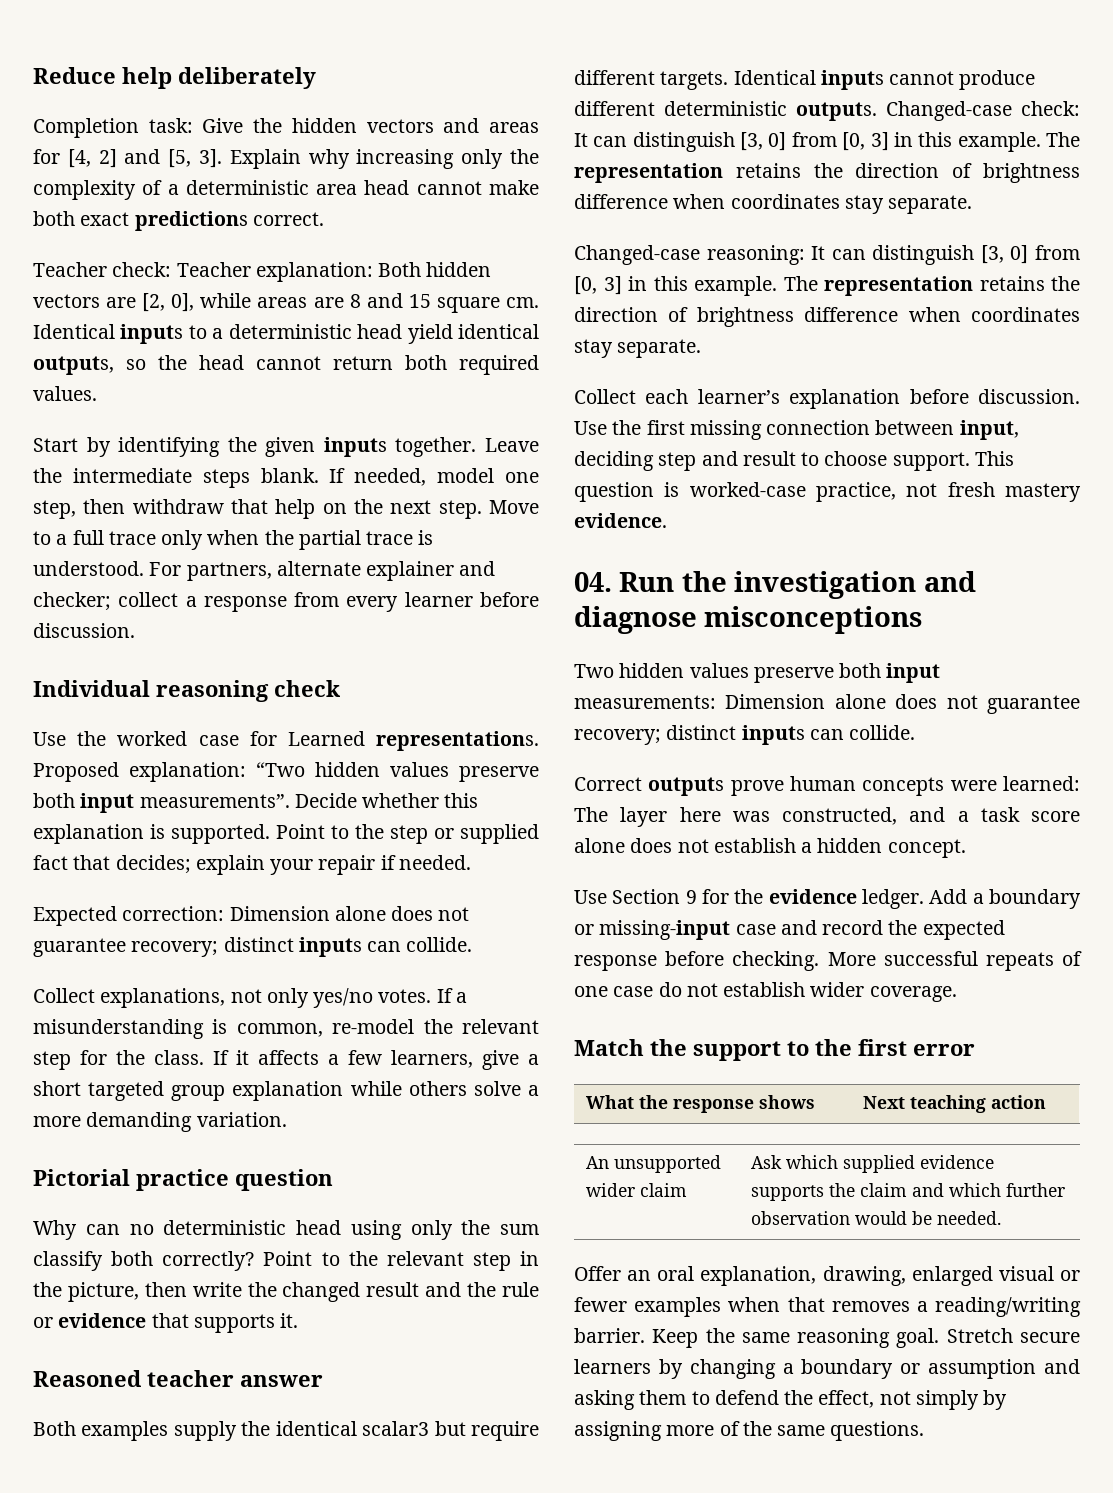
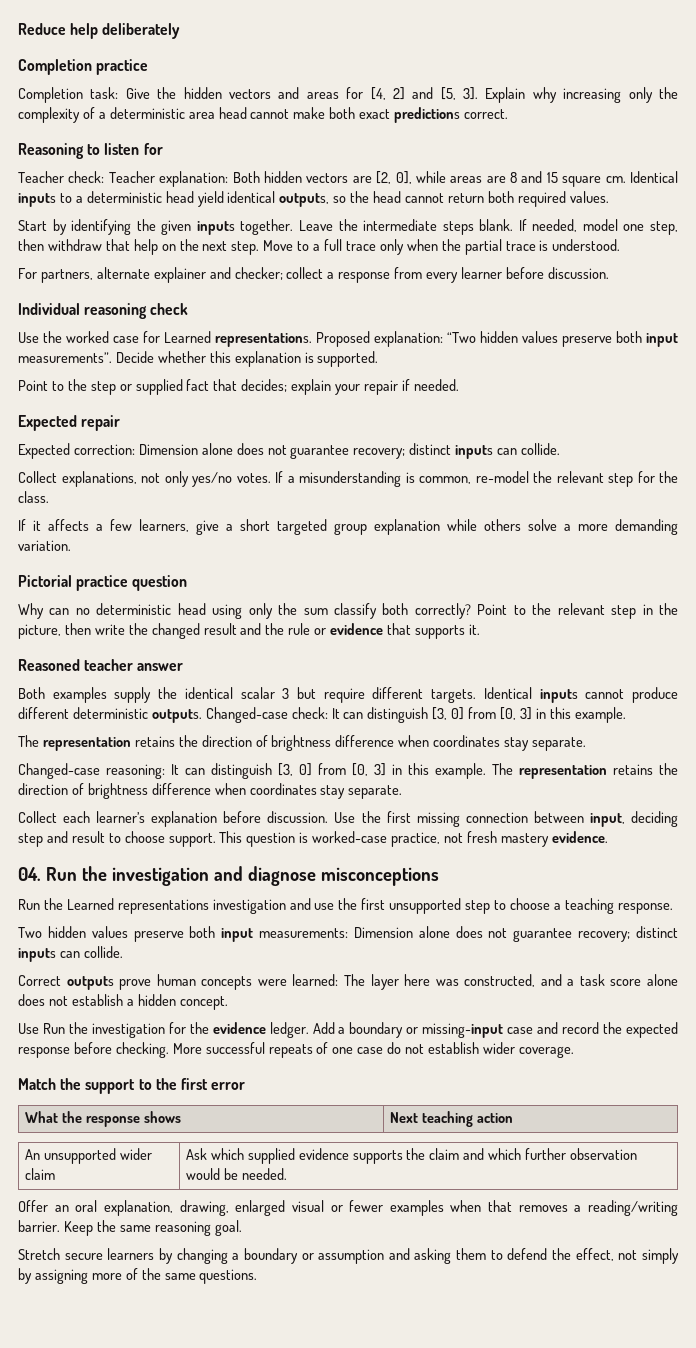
+ Completion practice
+ Reasoning to listen for
- Move to a full trace only when the partial trace is understood. For partners, alternate explainer and checker; collect a response from every learner before discussion.
+ Move to a full trace only when the partial trace is understood.
+ For partners, alternate explainer and checker; collect a response from every learner before discussion.
- Decide whether this explanation is supported. Point to the step or supplied fact that decides; explain your repair if needed.
+ Decide whether this explanation is supported.
+ Point to the step or supplied fact that decides; explain your repair if needed.
+ Expected repair
- If a misunderstanding is common, re-model the relevant step for the class. If it affects a few learners, give a short targeted group explanation while others solve a more demanding variation.
+ If a misunderstanding is common, re-model the relevant step for the class.
+ If it affects a few learners, give a short targeted group explanation while others solve a more demanding variation.
- Both examples supply the identical scalar3 but require different targets.
+ Both examples supply the identical scalar 3 but require different targets.
- Changed-case check: It can distinguish [3, 0] from [0, 3] in this example. The representation retains the direction of brightness difference when coordinates stay separate.
+ Changed-case check: It can distinguish [3, 0] from [0, 3] in this example.
+ The representation retains the direction of brightness difference when coordinates stay separate.
+ Run the Learned representations investigation and use the first unsupported step to choose a teaching response.
- Use Section 9 for the evidence ledger.
+ Use Run the investigation for the evidence ledger.
- Keep the same reasoning goal. Stretch secure learners by changing a boundary or assumption and asking them to defend the effect, not simply by assigning more of the same questions.
+ Keep the same reasoning goal.
+ Stretch secure learners by changing a boundary or assumption and asking them to defend the effect, not simply by assigning more of the same questions.

